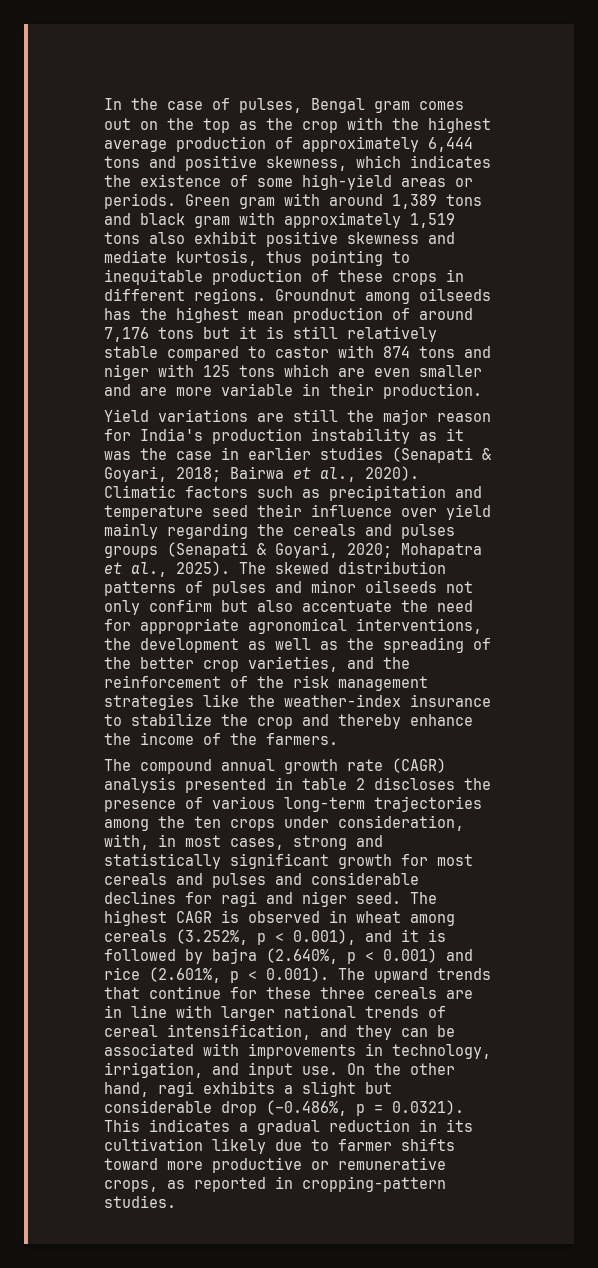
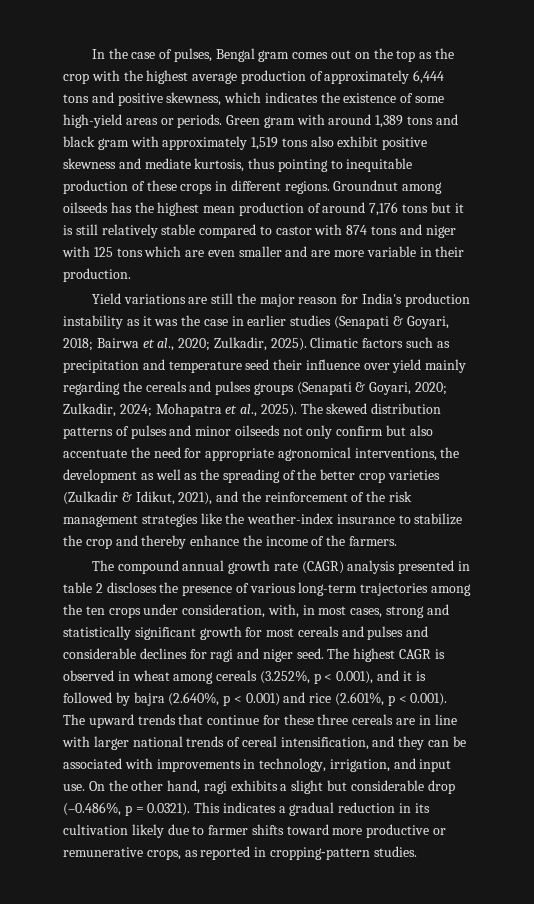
- Yield variations are still the major reason for India's production instability as it was the case in earlier studies (Senapati & Goyari, 2018; Bairwa et al., 2020).
+ Yield variations are still the major reason for India's production instability as it was the case in earlier studies (Senapati & Goyari, 2018; Bairwa et al., 2020; Zulkadir, 2025).
- Climatic factors such as precipitation and temperature seed their influence over yield mainly regarding the cereals and pulses groups (Senapati & Goyari, 2020; Mohapatra et al., 2025).
+ Climatic factors such as precipitation and temperature seed their influence over yield mainly regarding the cereals and pulses groups (Senapati & Goyari, 2020; Zulkadir, 2024; Mohapatra et al., 2025).
- The skewed distribution patterns of pulses and minor oilseeds not only confirm but also accentuate the need for appropriate agronomical interventions, the development as well as the spreading of the better crop varieties, and the reinforcement of the risk management strategies like the weather-index insurance to stabilize the crop and thereby enhance the income of the farmers.
+ The skewed distribution patterns of pulses and minor oilseeds not only confirm but also accentuate the need for appropriate agronomical interventions, the development as well as the spreading of the better crop varieties (Zulkadir & Idikut, 2021), and the reinforcement of the risk management strategies like the weather-index insurance to stabilize the crop and thereby enhance the income of the farmers.

